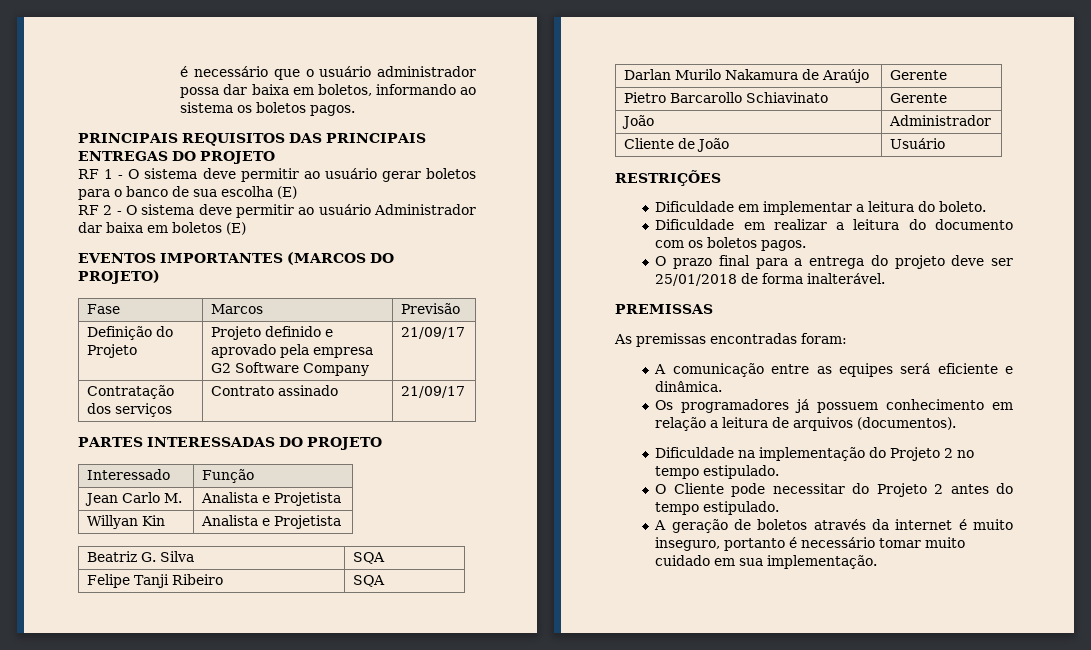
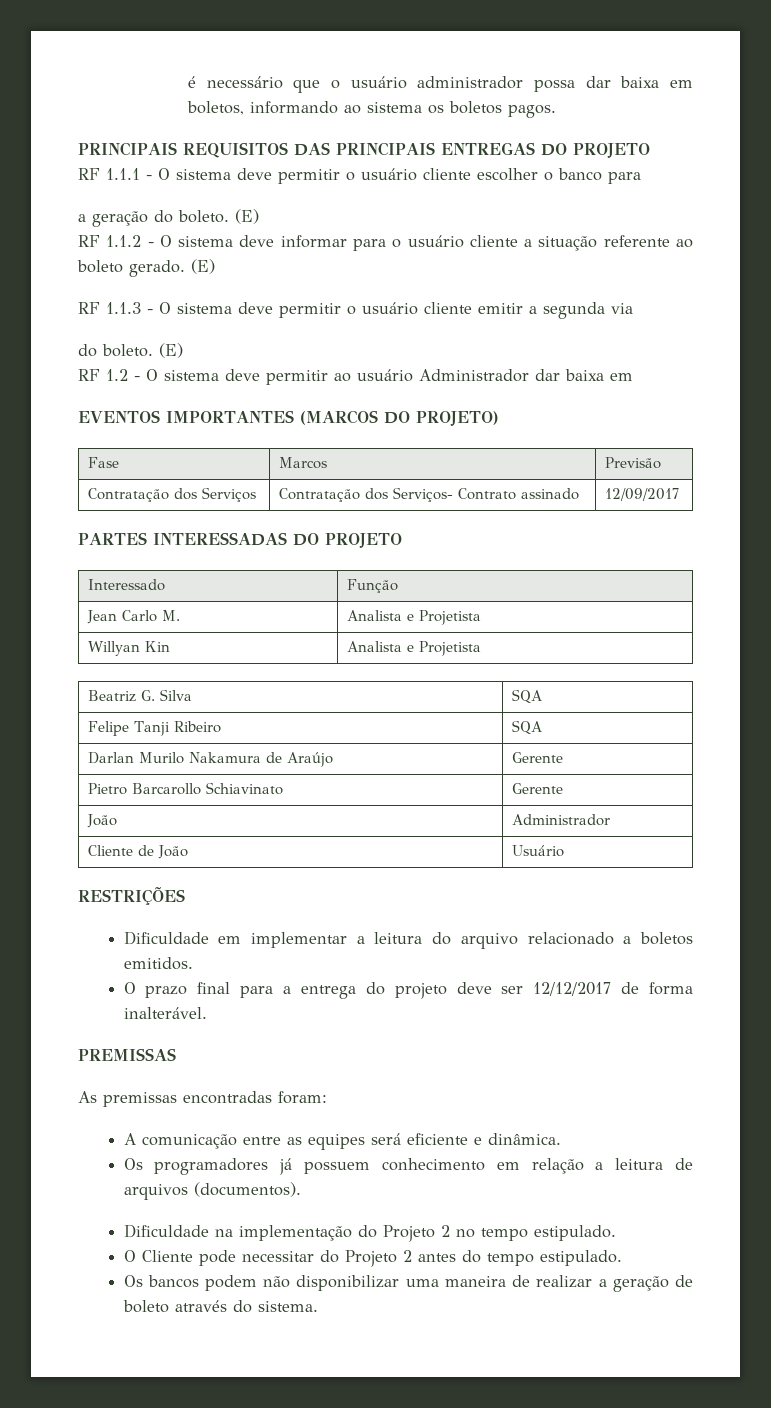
- RF 1 - O sistema deve permitir ao usuário gerar boletos para o banco de sua escolha (E)
- RF 2 - O sistema deve permitir ao usuário Administrador dar baixa em boletos (E)
+ RF 1.1.1 - O sistema deve permitir o usuário cliente escolher o banco para
+ a geração do boleto. (E)
+ RF 1.1.2 - O sistema deve informar para o usuário cliente a situação referente ao boleto gerado. (E)
+ RF 1.1.3 - O sistema deve permitir o usuário cliente emitir a segunda via
+ do boleto. (E)
+ RF 1.2 - O sistema deve permitir ao usuário Administrador dar baixa em
- Definição do Projeto | Projeto definido e aprovado pela empresa G2 Software Company | 21/09/17
- Contratação dos serviços | Contrato assinado | 21/09/17
+ Contratação dos Serviços | Contratação dos Serviços- Contrato assinado | 12/09/2017
- Dificuldade em implementar a leitura do boleto.
- Dificuldade em realizar a leitura do documento com os boletos pagos.
+ Dificuldade em implementar a leitura do arquivo relacionado a boletos emitidos.
- O prazo final para a entrega do projeto deve ser 25/01/2018 de forma inalterável.
+ O prazo final para a entrega do projeto deve ser 12/12/2017 de forma inalterável.
- A geração de boletos através da internet é muito inseguro, portanto é necessário tomar muito cuidado em sua implementação.
+ Os bancos podem não disponibilizar uma maneira de realizar a geração de boleto através do sistema.

